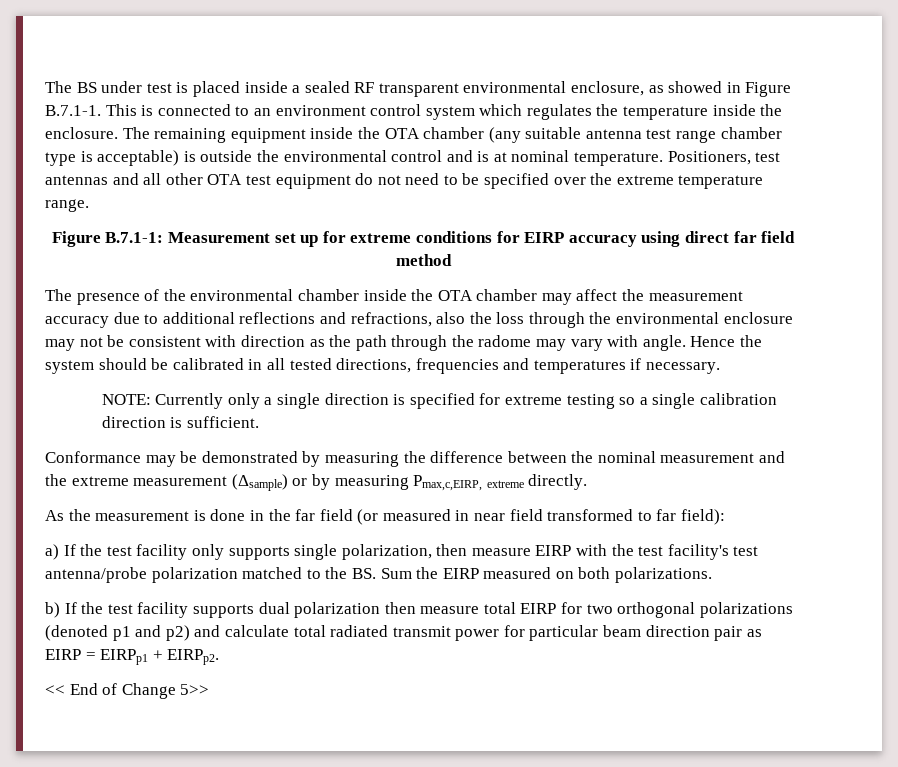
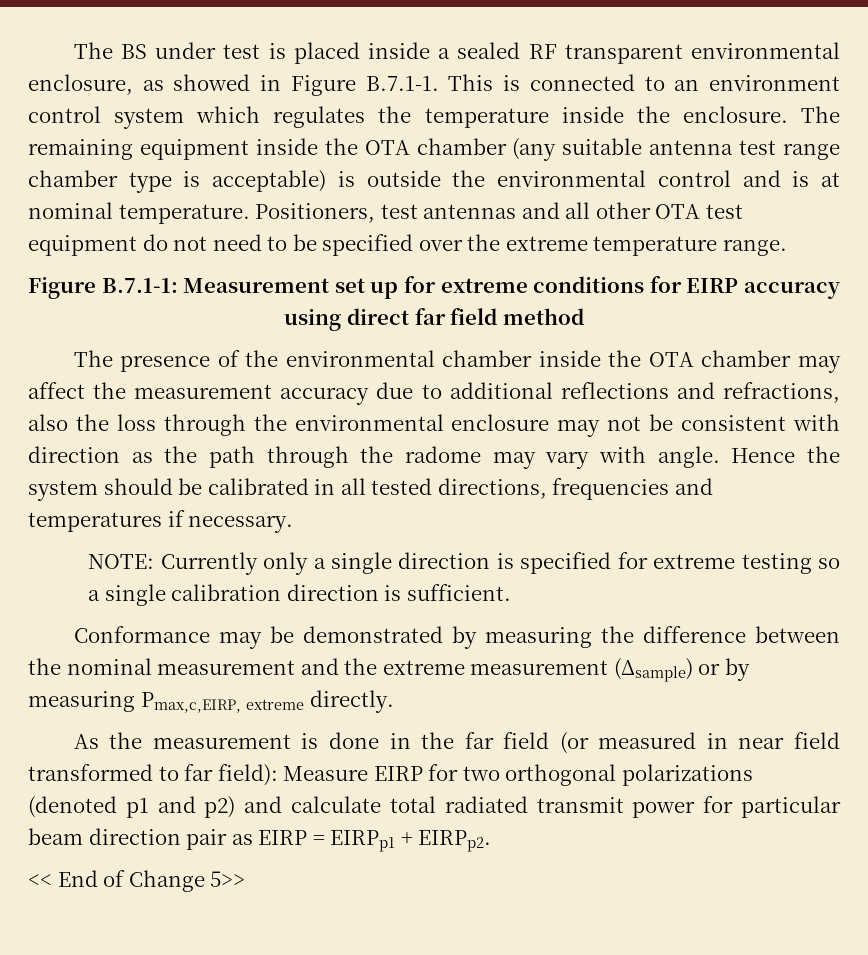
- As the measurement is done in the far field (or measured in near field transformed to far field):
- a) If the test facility only supports single polarization, then measure EIRP with the test facility's test antenna/probe polarization matched to the BS. Sum the EIRP measured on both polarizations.
- b) If the test facility supports dual polarization then measure total EIRP for two orthogonal polarizations (denoted p1 and p2) and calculate total radiated transmit power for particular beam direction pair as EIRP = EIRPp1 + EIRPp2.
+ As the measurement is done in the far field (or measured in near field transformed to far field): Measure EIRP for two orthogonal polarizations (denoted p1 and p2) and calculate total radiated transmit power for particular beam direction pair as EIRP = EIRPp1 + EIRPp2.

